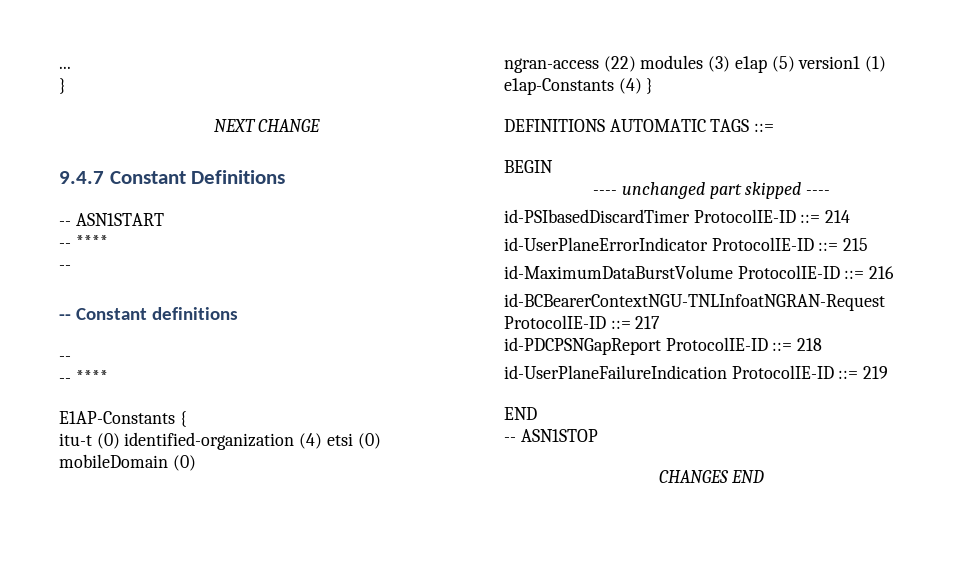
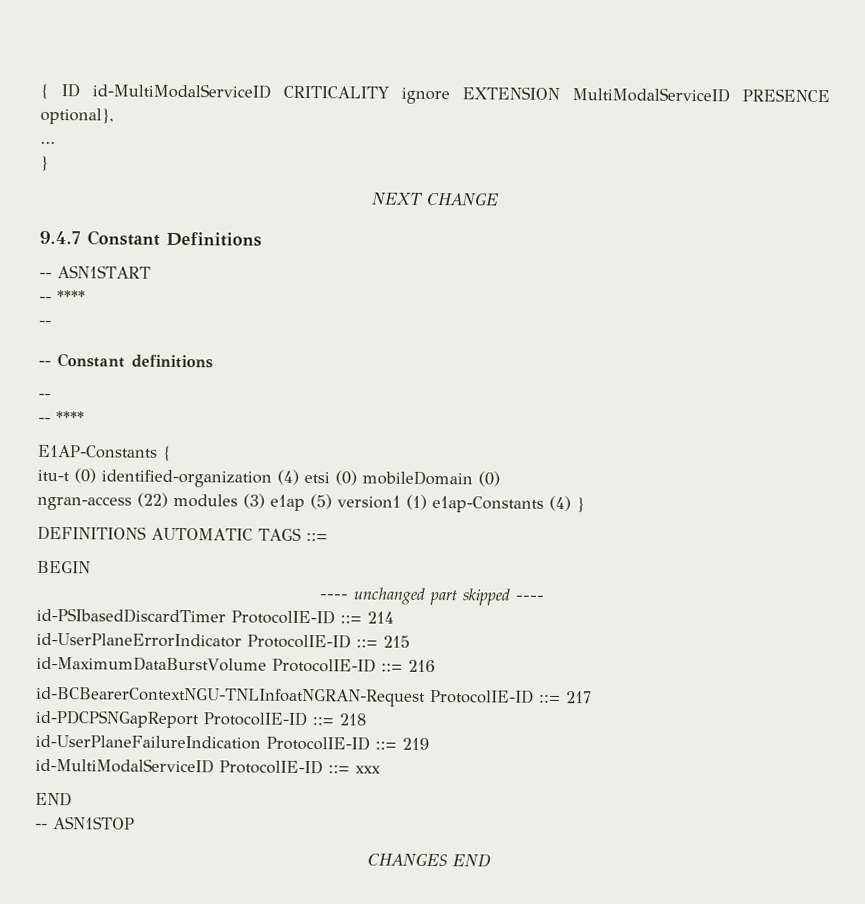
+ { ID id-MultiModalServiceID CRITICALITY ignore EXTENSION MultiModalServiceID PRESENCE optional},
+ id-MultiModalServiceID ProtocolIE-ID ::= xxx

